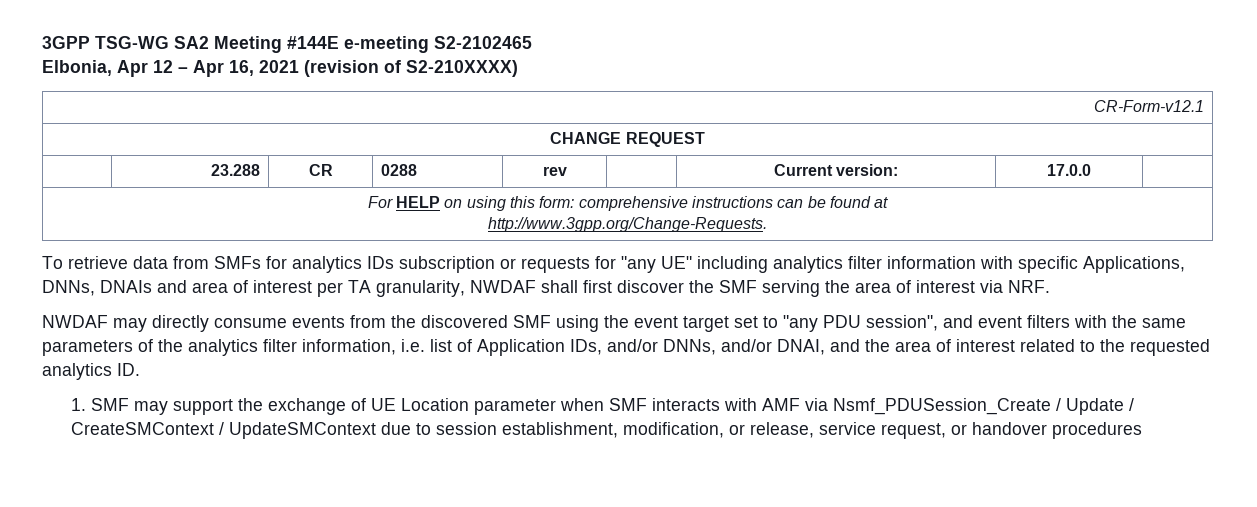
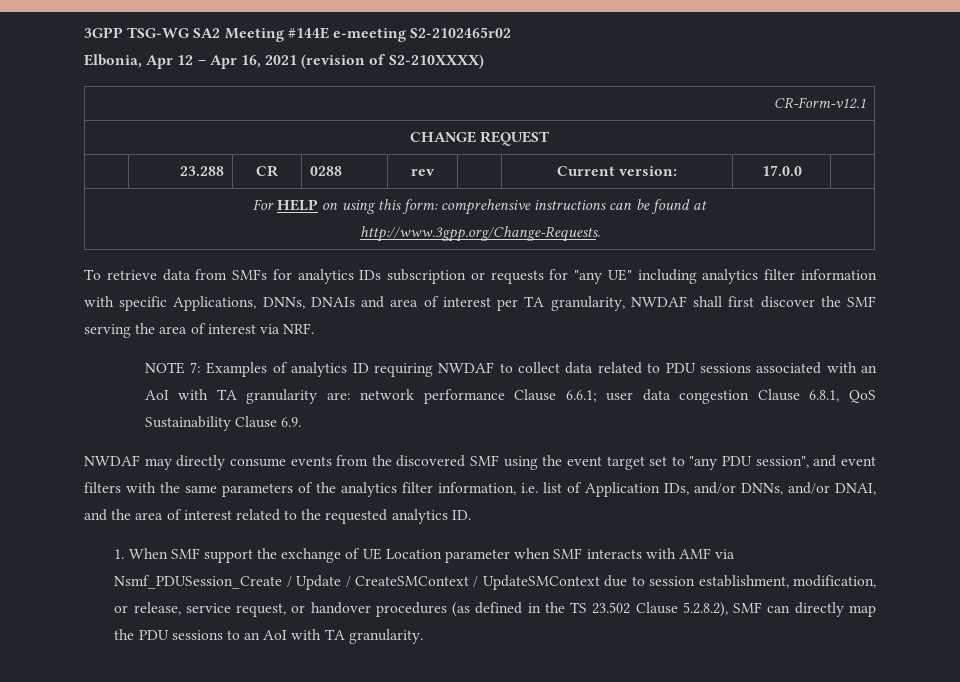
- 3GPP TSG-WG SA2 Meeting #144E e-meeting S2-2102465
+ 3GPP TSG-WG SA2 Meeting #144E e-meeting S2-2102465r02
+ NOTE 7: Examples of analytics ID requiring NWDAF to collect data related to PDU sessions associated with an AoI with TA granularity are: network performance Clause 6.6.1; user data congestion Clause 6.8.1, QoS Sustainability Clause 6.9.
- 1. SMF may support the exchange of UE Location parameter when SMF interacts with AMF via Nsmf_PDUSession_Create / Update / CreateSMContext / UpdateSMContext due to session establishment, modification, or release, service request, or handover procedures
+ 1. When SMF support the exchange of UE Location parameter when SMF interacts with AMF via Nsmf_PDUSession_Create / Update / CreateSMContext / UpdateSMContext due to session establishment, modification, or release, service request, or handover procedures (as defined in the TS 23.502 Clause 5.2.8.2), SMF can directly map the PDU sessions to an AoI with TA granularity.

